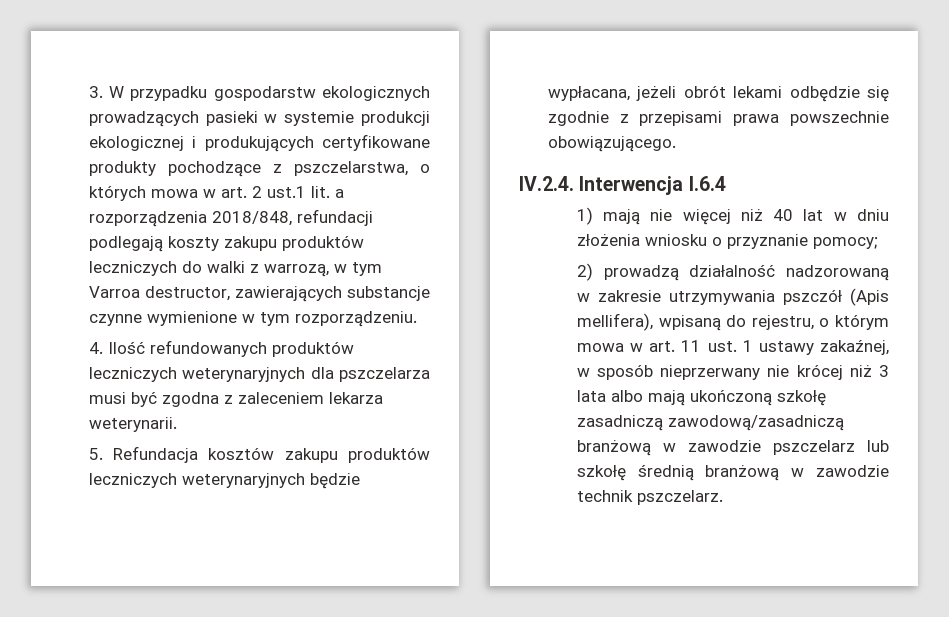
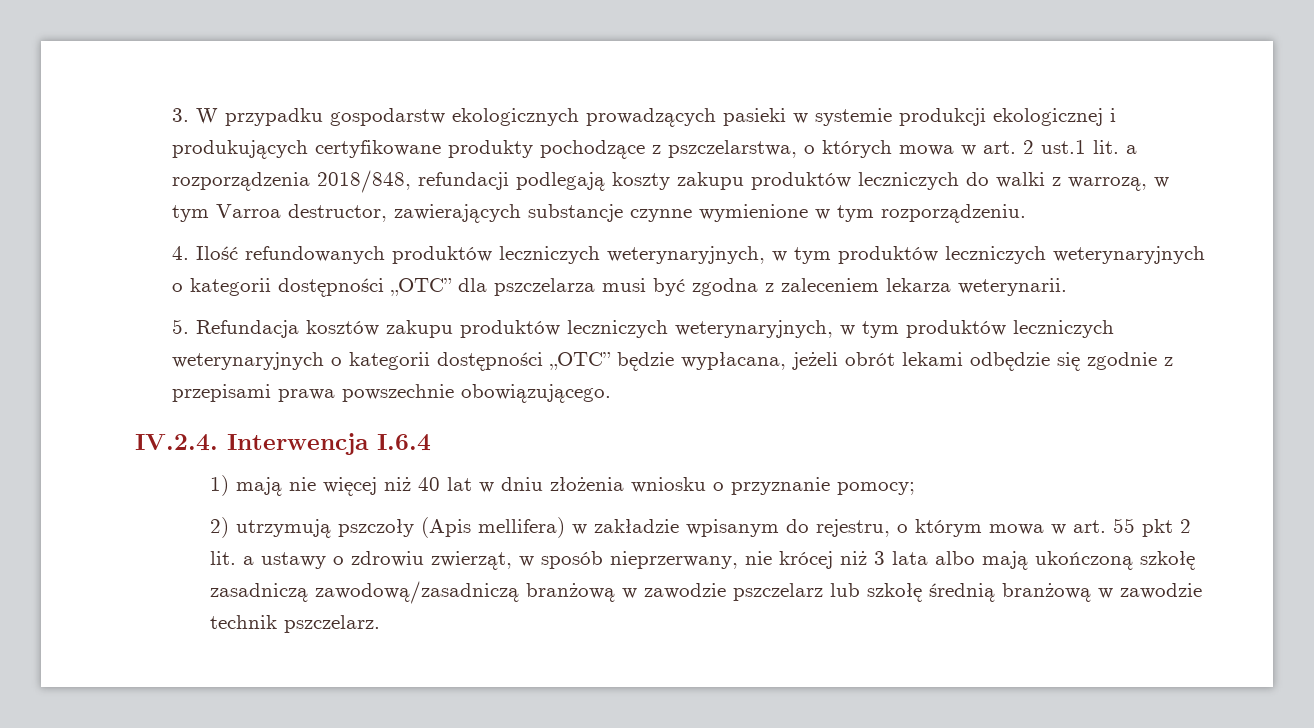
- 4. Ilość refundowanych produktów leczniczych weterynaryjnych dla pszczelarza musi być zgodna z zaleceniem lekarza weterynarii.
+ 4. Ilość refundowanych produktów leczniczych weterynaryjnych, w tym produktów leczniczych weterynaryjnych o kategorii dostępności „OTC” dla pszczelarza musi być zgodna z zaleceniem lekarza weterynarii.
- 5. Refundacja kosztów zakupu produktów leczniczych weterynaryjnych będzie wypłacana, jeżeli obrót lekami odbędzie się zgodnie z przepisami prawa powszechnie obowiązującego.
+ 5. Refundacja kosztów zakupu produktów leczniczych weterynaryjnych, w tym produktów leczniczych weterynaryjnych o kategorii dostępności „OTC” będzie wypłacana, jeżeli obrót lekami odbędzie się zgodnie z przepisami prawa powszechnie obowiązującego.
- 2) prowadzą działalność nadzorowaną w zakresie utrzymywania pszczół (Apis mellifera), wpisaną do rejestru, o którym mowa w art. 11 ust. 1 ustawy zakaźnej, w sposób nieprzerwany nie krócej niż 3 lata albo mają ukończoną szkołę zasadniczą zawodową/zasadniczą branżową w zawodzie pszczelarz lub szkołę średnią branżową w zawodzie technik pszczelarz.
+ 2) utrzymują pszczoły (Apis mellifera) w zakładzie wpisanym do rejestru, o którym mowa w art. 55 pkt 2 lit. a ustawy o zdrowiu zwierząt, w sposób nieprzerwany, nie krócej niż 3 lata albo mają ukończoną szkołę zasadniczą zawodową/zasadniczą branżową w zawodzie pszczelarz lub szkołę średnią branżową w zawodzie technik pszczelarz.

